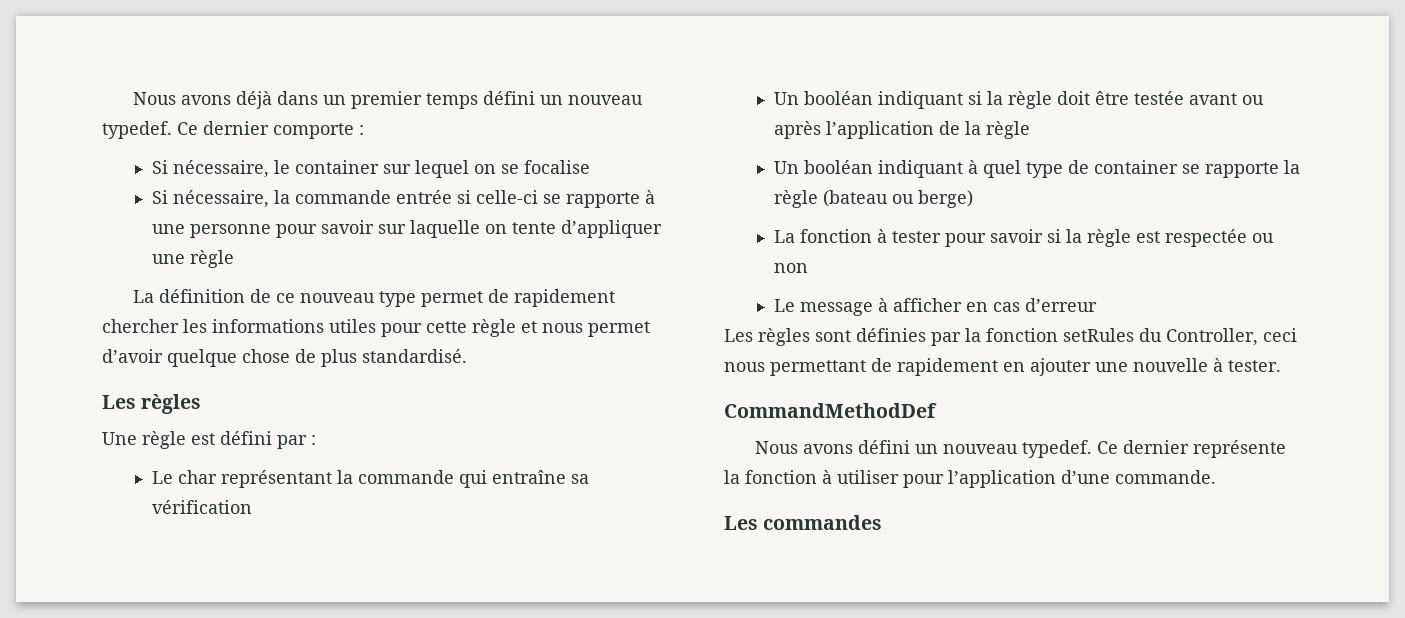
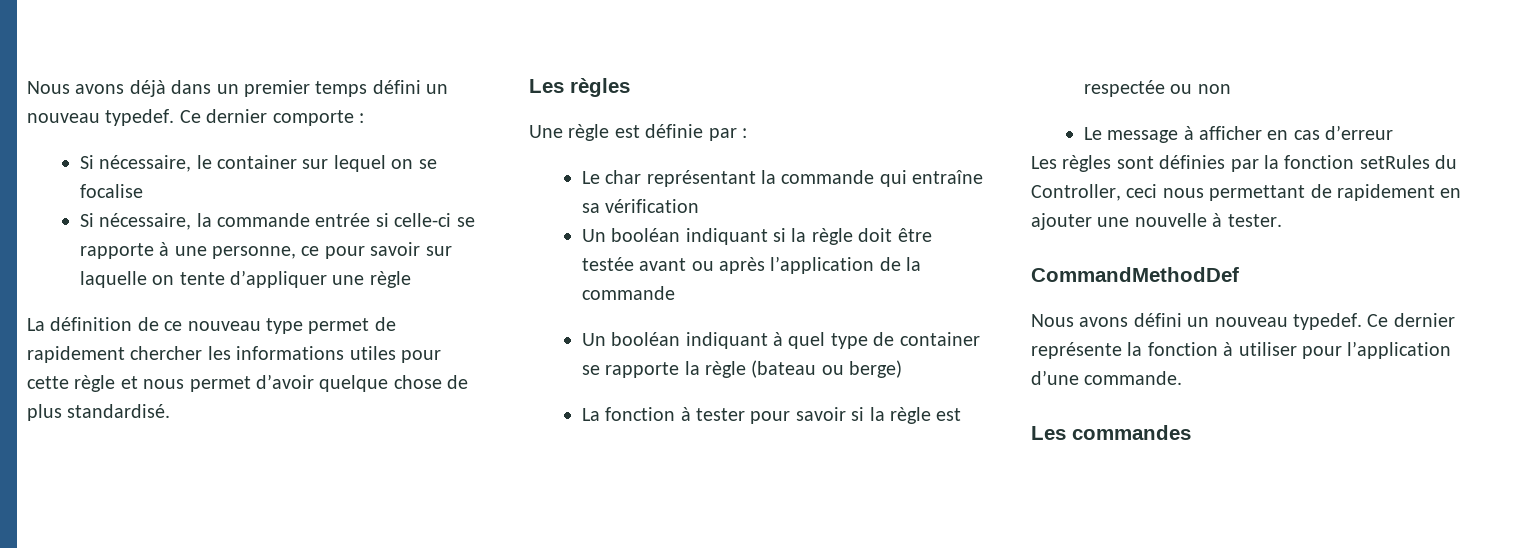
- Si nécessaire, la commande entrée si celle-ci se rapporte à une personne pour savoir sur laquelle on tente d’appliquer une règle
+ Si nécessaire, la commande entrée si celle-ci se rapporte à une personne, ce pour savoir sur laquelle on tente d’appliquer une règle
- Une règle est défini par :
+ Une règle est définie par :
- Un booléan indiquant si la règle doit être testée avant ou après l’application de la règle
+ Un booléan indiquant si la règle doit être testée avant ou après l’application de la commande

